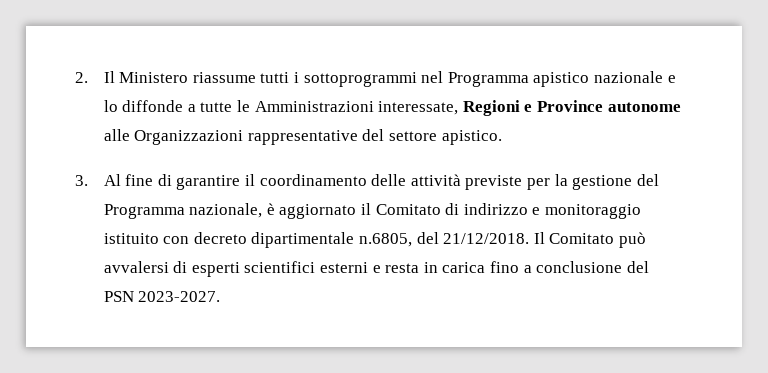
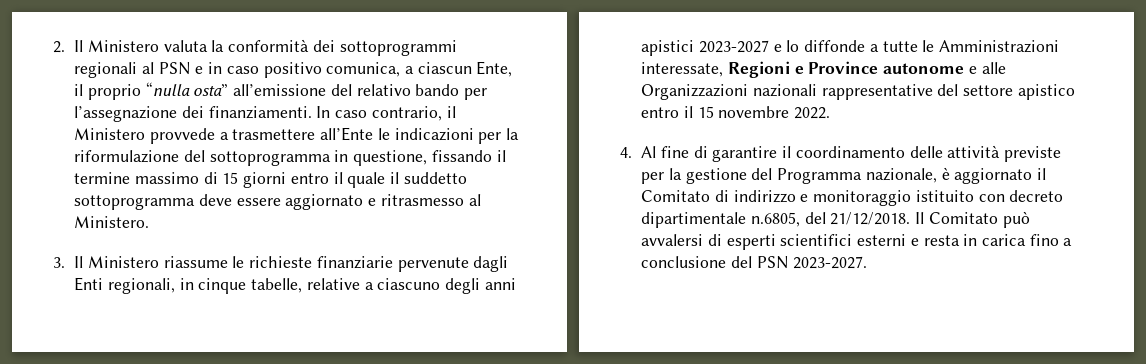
- 2. Il Ministero riassume tutti i sottoprogrammi nel Programma apistico nazionale e lo diffonde a tutte le Amministrazioni interessate, Regioni e Province autonome alle Organizzazioni rappresentative del settore apistico.
- 3. Al fine di garantire il coordinamento delle attività previste per la gestione del Programma nazionale, è aggiornato il Comitato di indirizzo e monitoraggio istituito con decreto dipartimentale n.6805, del 21/12/2018.
+ 2. Il Ministero valuta la conformità dei sottoprogrammi regionali al PSN e in caso positivo comunica, a ciascun Ente, il proprio “nulla osta” all’emissione del relativo bando per l’assegnazione dei finanziamenti. In caso contrario, il Ministero provvede a trasmettere all’Ente le indicazioni per la riformulazione del sottoprogramma in questione, fissando il termine massimo di 15 giorni entro il quale il suddetto sottoprogramma deve essere aggiornato e ritrasmesso al Ministero.
+ 3. Il Ministero riassume le richieste finanziarie pervenute dagli Enti regionali, in cinque tabelle, relative a ciascuno degli anni apistici 2023-2027 e lo diffonde a tutte le Amministrazioni interessate, Regioni e Province autonome e alle Organizzazioni nazionali rappresentative del settore apistico entro il 15 novembre 2022.
+ 4. Al fine di garantire il coordinamento delle attività previste per la gestione del Programma nazionale, è aggiornato il Comitato di indirizzo e monitoraggio istituito con decreto dipartimentale n.6805, del 21/12/2018.

